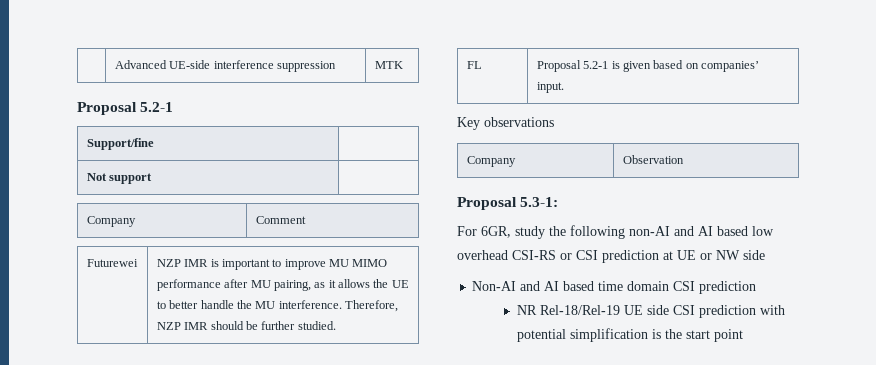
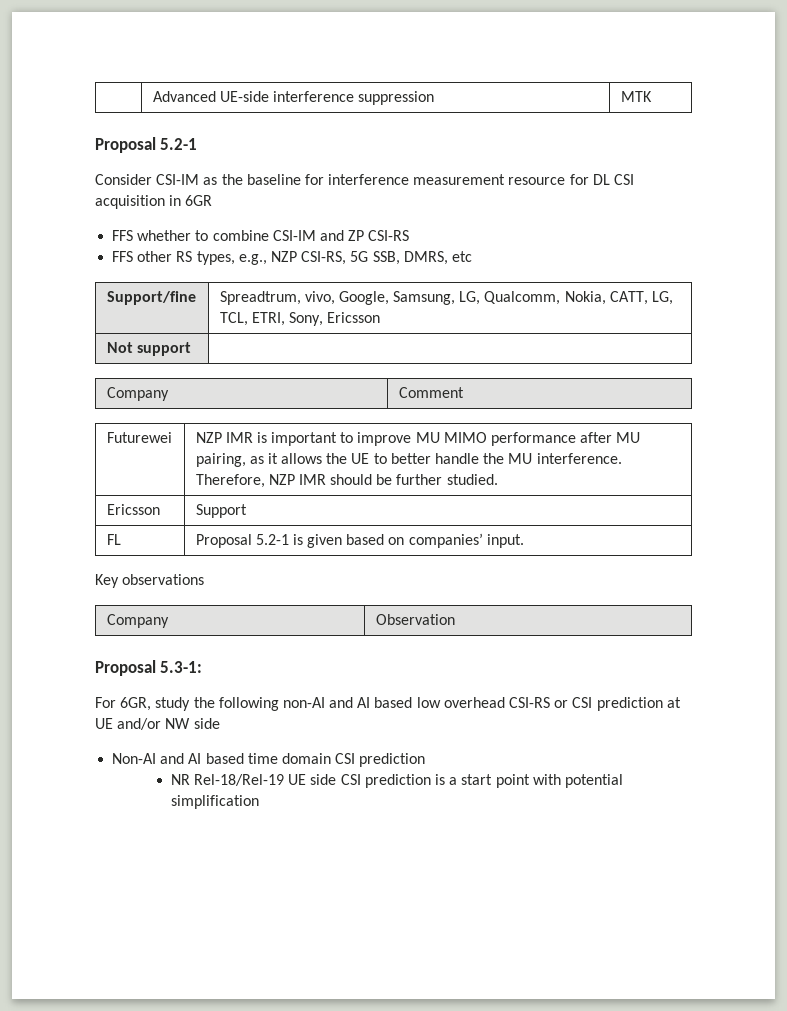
- Support/fine |
+ Consider CSI-IM as the baseline for interference measurement resource for DL CSI acquisition in 6GR
+ FFS whether to combine CSI-IM and ZP CSI-RS
+ FFS other RS types, e.g., NZP CSI-RS, 5G SSB, DMRS, etc
+ Support/fine | Spreadtrum, vivo, Google, Samsung, LG, Qualcomm, Nokia, CATT, LG, TCL, ETRI, Sony, Ericsson
+ Ericsson | Support
- For 6GR, study the following non-AI and AI based low overhead CSI-RS or CSI prediction at UE or NW side
+ For 6GR, study the following non-AI and AI based low overhead CSI-RS or CSI prediction at UE and/or NW side
- NR Rel-18/Rel-19 UE side CSI prediction with potential simplification is the start point
+ NR Rel-18/Rel-19 UE side CSI prediction is a start point with potential simplification

